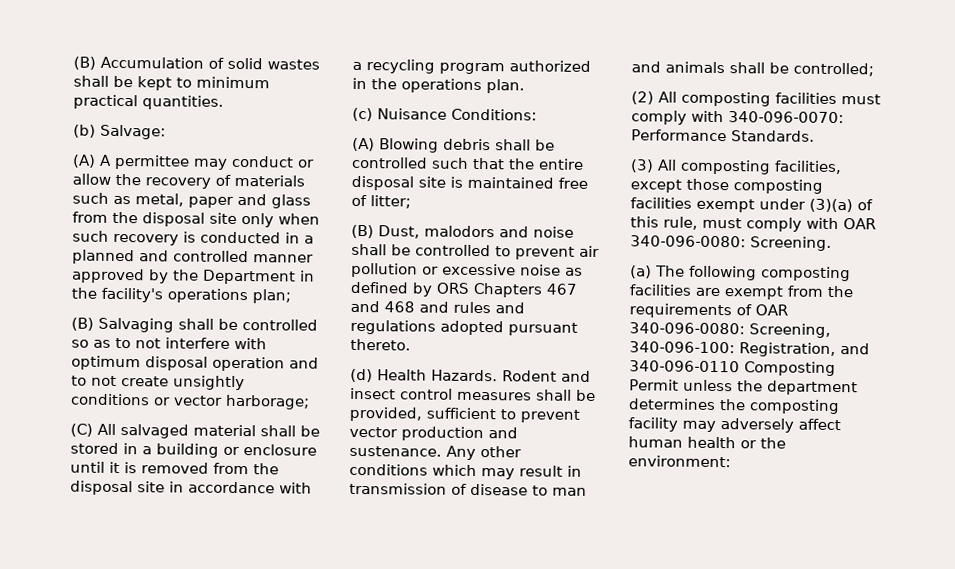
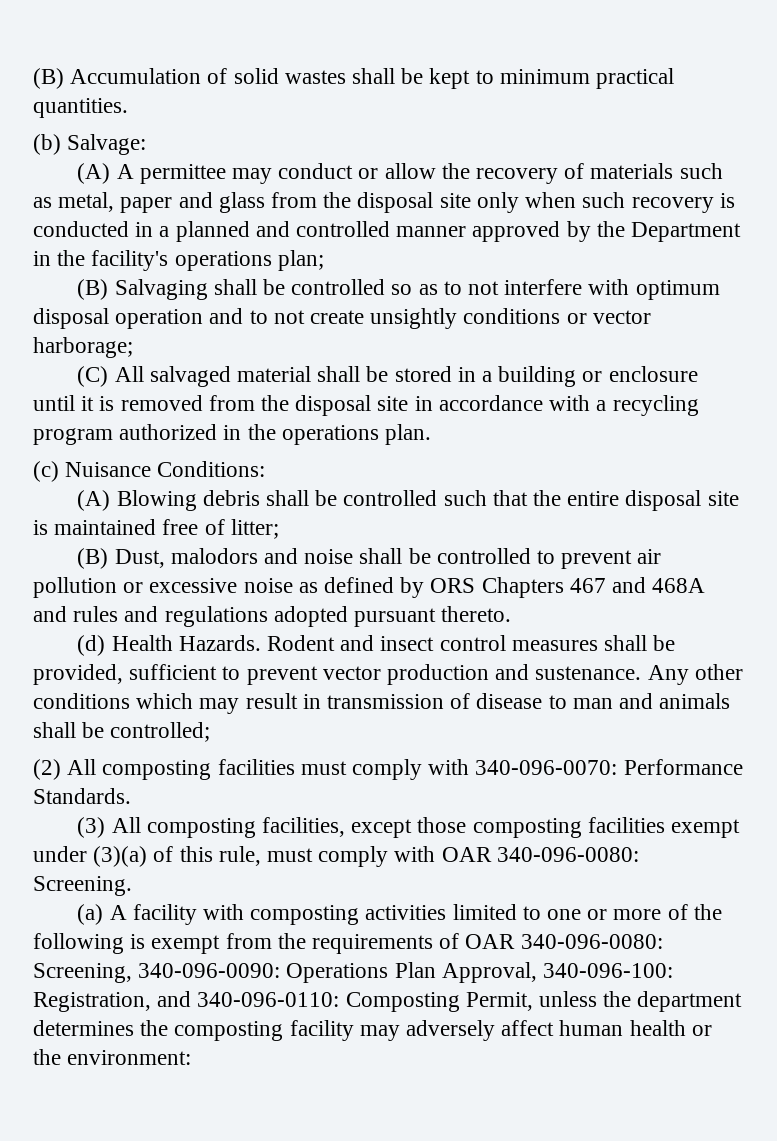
- (B) Dust, malodors and noise shall be controlled to prevent air pollution or excessive noise as defined by ORS Chapters 467 and 468 and rules and regulations adopted pursuant thereto.
+ (B) Dust, malodors and noise shall be controlled to prevent air pollution or excessive noise as defined by ORS Chapters 467 and 468A and rules and regulations adopted pursuant thereto.
- (a) The following composting facilities are exempt from the requirements of OAR 340-096-0080: Screening, 340-096-100: Registration, and 340-096-0110 Composting Permit unless the department determines the composting facility may adversely affect human health or the environment:
+ (a) A facility with composting activities limited to one or more of the following is exempt from the requirements of OAR 340-096-0080: Screening, 340-096-0090: Operations Plan Approval, 340-096-100: Registration, and 340-096-0110: Composting Permit, unless the department determines the composting facility may adversely affect human health or the environment:

